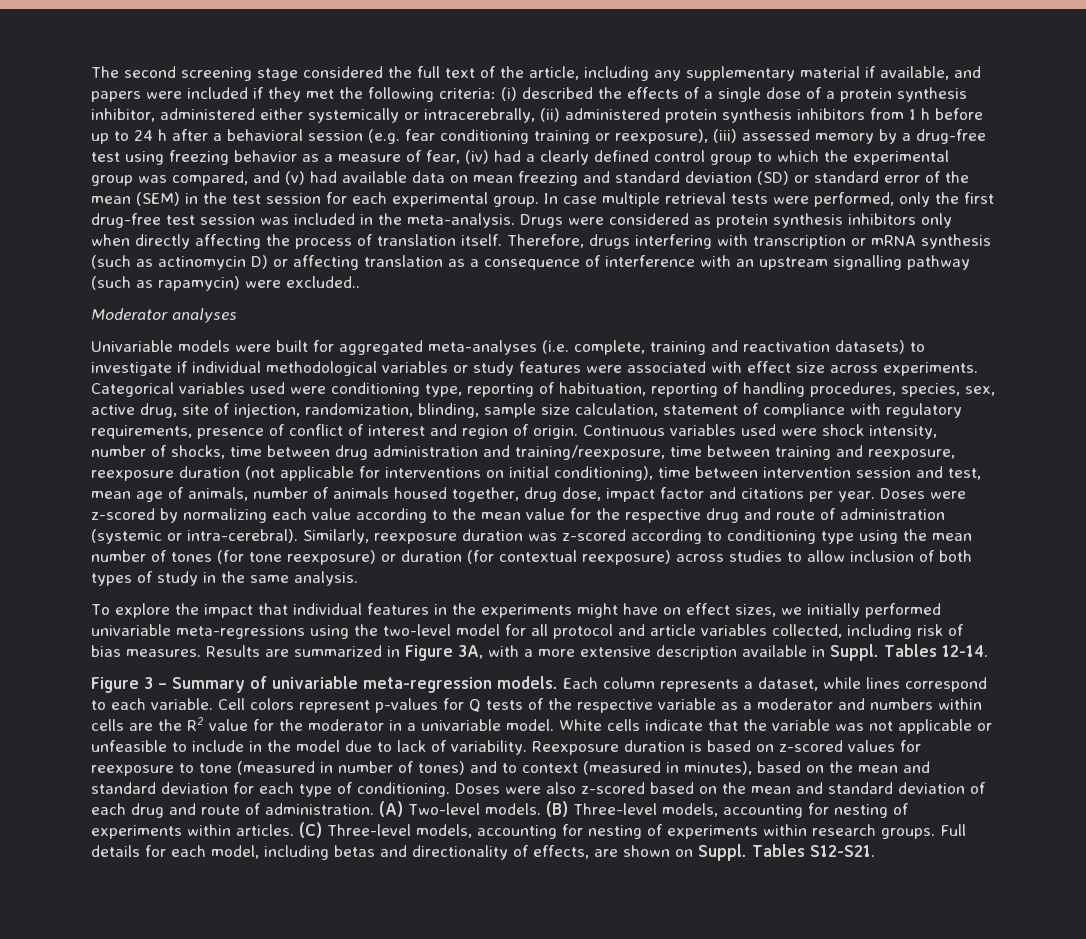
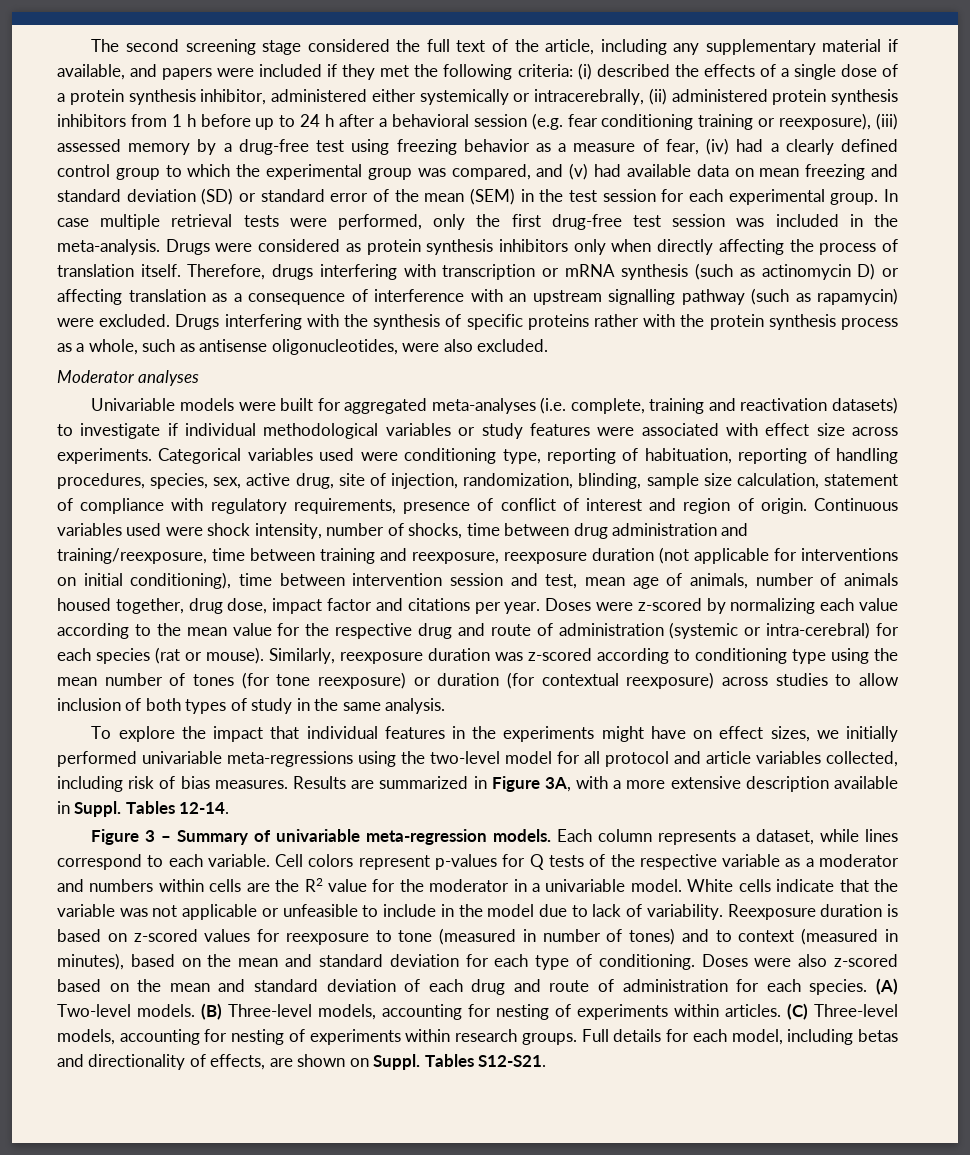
- Therefore, drugs interfering with transcription or mRNA synthesis (such as actinomycin D) or affecting translation as a consequence of interference with an upstream signalling pathway (such as rapamycin) were excluded..
+ Therefore, drugs interfering with transcription or mRNA synthesis (such as actinomycin D) or affecting translation as a consequence of interference with an upstream signalling pathway (such as rapamycin) were excluded. Drugs interfering with the synthesis of specific proteins rather with the protein synthesis process as a whole, such as antisense oligonucleotides, were also excluded.
- Doses were z-scored by normalizing each value according to the mean value for the respective drug and route of administration (systemic or intra-cerebral).
+ Doses were z-scored by normalizing each value according to the mean value for the respective drug and route of administration (systemic or intra-cerebral) for each species (rat or mouse).
- Doses were also z-scored based on the mean and standard deviation of each drug and route of administration.
+ Doses were also z-scored based on the mean and standard deviation of each drug and route of administration for each species.

